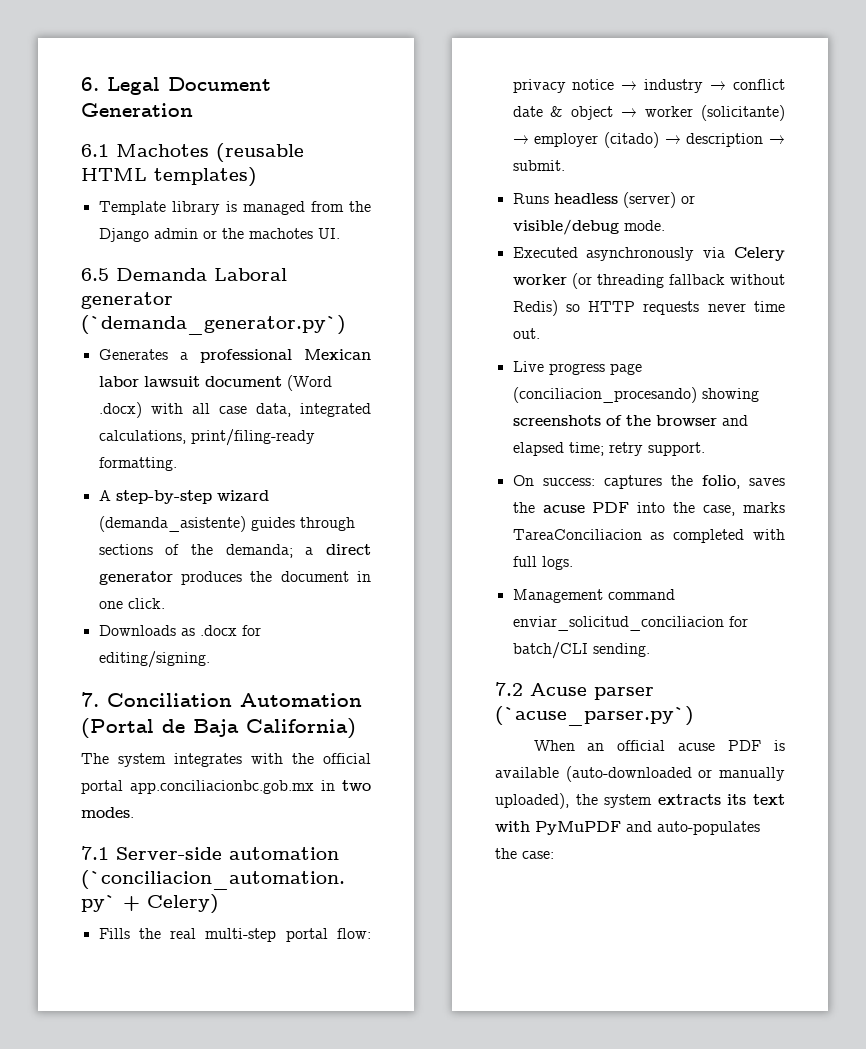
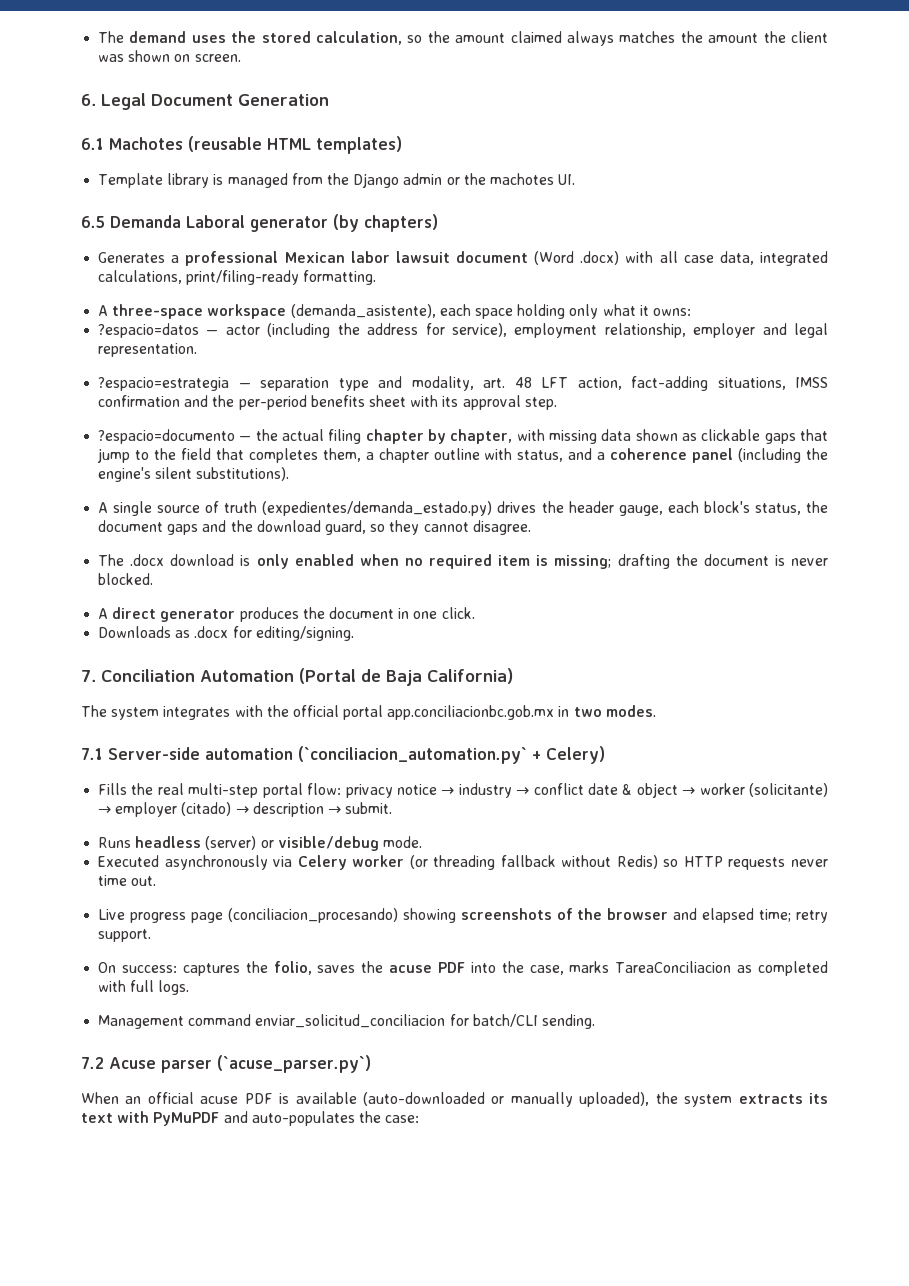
+ The demand uses the stored calculation, so the amount claimed always matches the amount the client was shown on screen.
- 6.5 Demanda Laboral generator (`demanda_generator.py`)
+ 6.5 Demanda Laboral generator (by chapters)
- A step-by-step wizard (demanda_asistente) guides through sections of the demanda; a direct generator produces the document in one click.
+ A three-space workspace (demanda_asistente), each space holding only what it owns:
+ ?espacio=datos — actor (including the address for service), employment relationship, employer and legal representation.
+ ?espacio=estrategia — separation type and modality, art. 48 LFT action, fact-adding situations, IMSS confirmation and the per-period benefits sheet with its approval step.
+ ?espacio=documento — the actual filing chapter by chapter, with missing data shown as clickable gaps that jump to the field that completes them, a chapter outline with status, and a coherence panel (including the engine's silent substitutions).
+ A single source of truth (expedientes/demanda_estado.py) drives the header gauge, each block's status, the document gaps and the download guard, so they cannot disagree.
+ The .docx download is only enabled when no required item is missing; drafting the document is never blocked.
+ A direct generator produces the document in one click.

